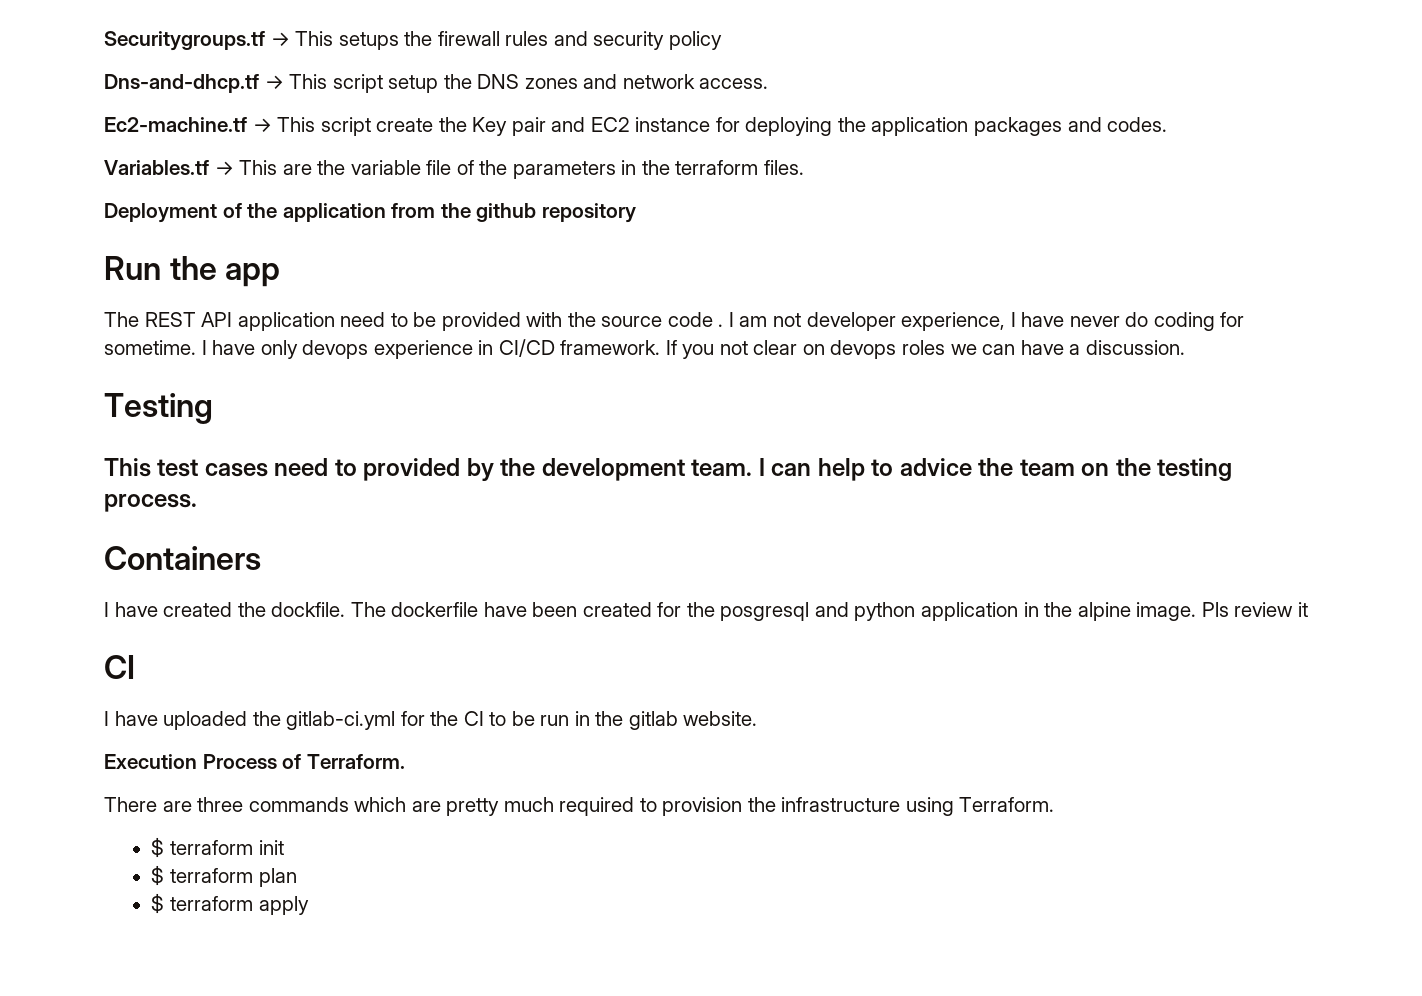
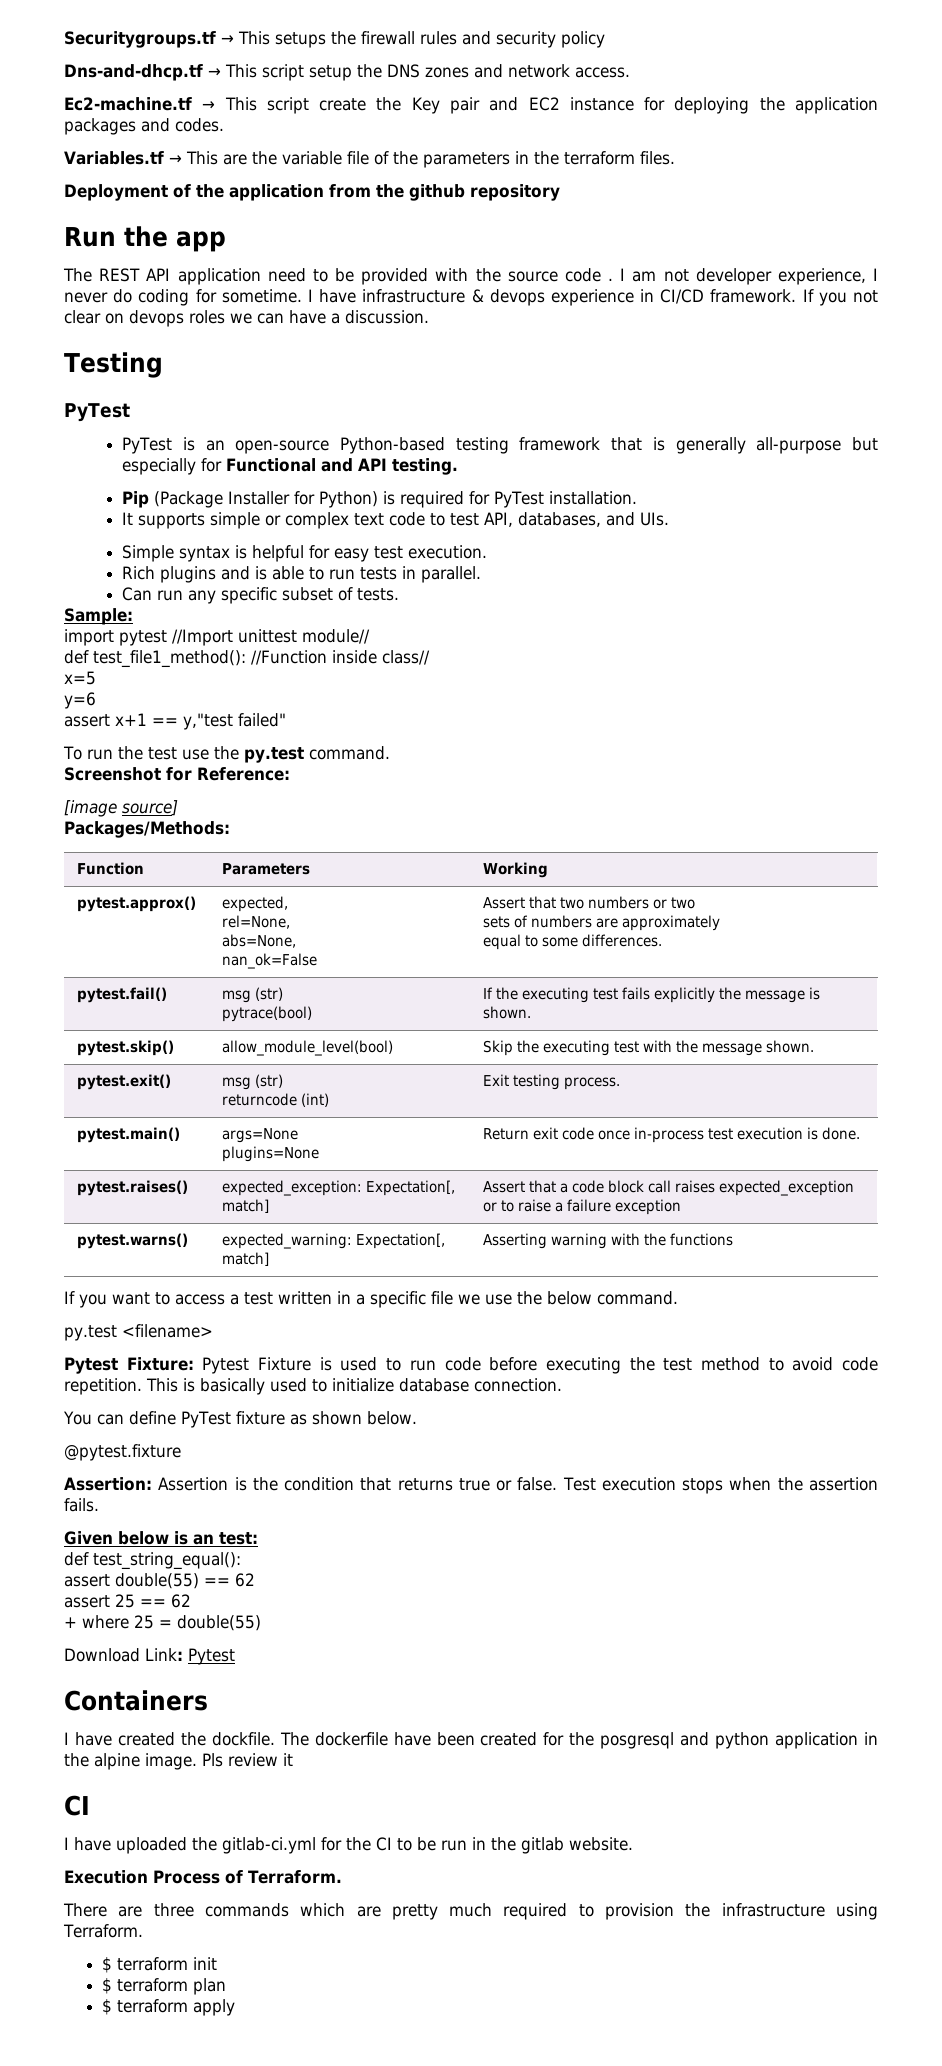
- I am not developer experience, I have never do coding for sometime.
+ I am not developer experience, I never do coding for sometime.
- I have only devops experience in CI/CD framework.
+ I have infrastructure & devops experience in CI/CD framework.
  Testing
- This test cases need to provided by the development team. I can help to advice the team on the testing process.
+ PyTest
+ PyTest is an open-source Python-based testing framework that is generally all-purpose but especially for Functional and API testing.
+ Pip (Package Installer for Python) is required for PyTest installation.
+ It supports simple or complex text code to test API, databases, and UIs.
+ Simple syntax is helpful for easy test execution.
+ Rich plugins and is able to run tests in parallel.
+ Can run any specific subset of tests.
+ Sample:
+ import pytest //Import unittest module//
+ def test_file1_method(): //Function inside class//
+ x=5
+ y=6
+ assert x+1 == y,"test failed"
+ To run the test use the py.test command.
+ Screenshot for Reference:
+ [image source]
+ Packages/Methods:
+ Function | Parameters | Working
+ pytest.approx() | expected,
+ rel=None,
+ abs=None,
+ nan_ok=False | Assert that two numbers or two
+ sets of numbers are approximately
+ equal to some differences.
+ pytest.fail() | msg (str)
+ pytrace(bool) | If the executing test fails explicitly the message is shown.
+ pytest.skip() | allow_module_level(bool) | Skip the executing test with the message shown.
+ pytest.exit() | msg (str)
+ returncode (int) | Exit testing process.
+ pytest.main() | args=None
+ plugins=None | Return exit code once in-process test execution is done.
+ pytest.raises() | expected_exception: Expectation[, match] | Assert that a code block call raises expected_exception or to raise a failure exception
+ pytest.warns() | expected_warning: Expectation[, match] | Asserting warning with the functions
+ If you want to access a test written in a specific file we use the below command.
+ py.test <filename>
+ Pytest Fixture: Pytest Fixture is used to run code before executing the test method to avoid code repetition. This is basically used to initialize database connection.
+ You can define PyTest fixture as shown below.
+ @pytest.fixture
+ Assertion: Assertion is the condition that returns true or false. Test execution stops when the assertion fails.
+ Given below is an test:
+ def test_string_equal():
+ assert double(55) == 62
+ assert 25 == 62
+ + where 25 = double(55)
+ Download Link: Pytest

